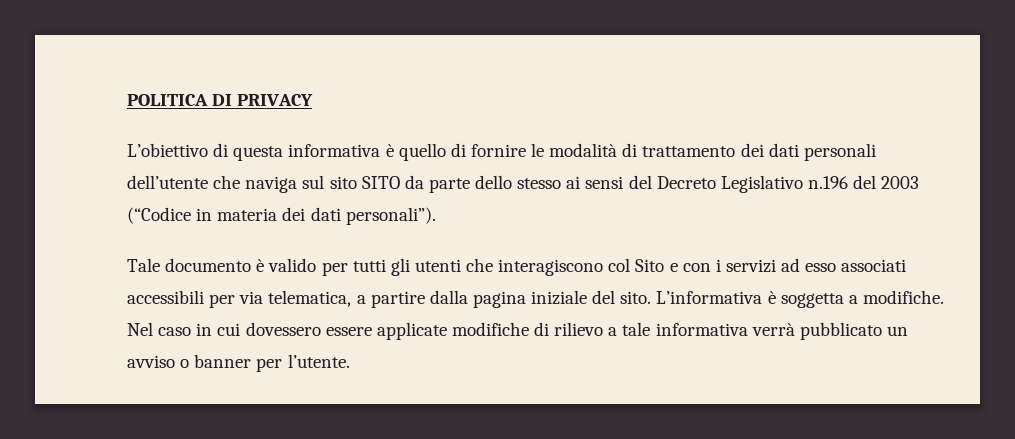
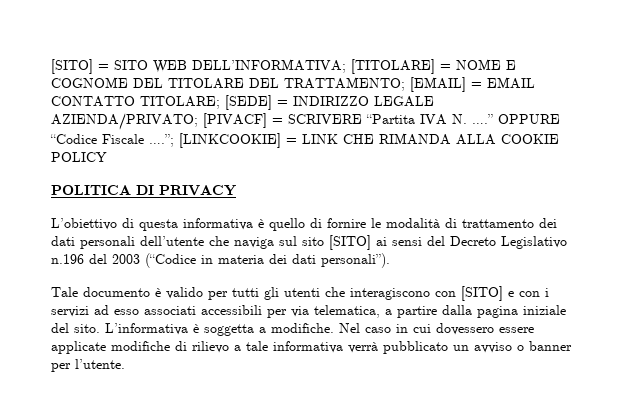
+ [SITO] = SITO WEB DELL’INFORMATIVA; [TITOLARE] = NOME E COGNOME DEL TITOLARE DEL TRATTAMENTO; [EMAIL] = EMAIL CONTATTO TITOLARE; [SEDE] = INDIRIZZO LEGALE AZIENDA/PRIVATO; [PIVACF] = SCRIVERE “Partita IVA N. ….” OPPURE “Codice Fiscale ….”; [LINKCOOKIE] = LINK CHE RIMANDA ALLA COOKIE POLICY
- L’obiettivo di questa informativa è quello di fornire le modalità di trattamento dei dati personali dell’utente che naviga sul sito SITO da parte dello stesso ai sensi del Decreto Legislativo n.196 del 2003 (“Codice in materia dei dati personali”).
+ L’obiettivo di questa informativa è quello di fornire le modalità di trattamento dei dati personali dell’utente che naviga sul sito [SITO] ai sensi del Decreto Legislativo n.196 del 2003 (“Codice in materia dei dati personali”).
- Tale documento è valido per tutti gli utenti che interagiscono col Sito e con i servizi ad esso associati accessibili per via telematica, a partire dalla pagina iniziale del sito.
+ Tale documento è valido per tutti gli utenti che interagiscono con [SITO] e con i servizi ad esso associati accessibili per via telematica, a partire dalla pagina iniziale del sito.

